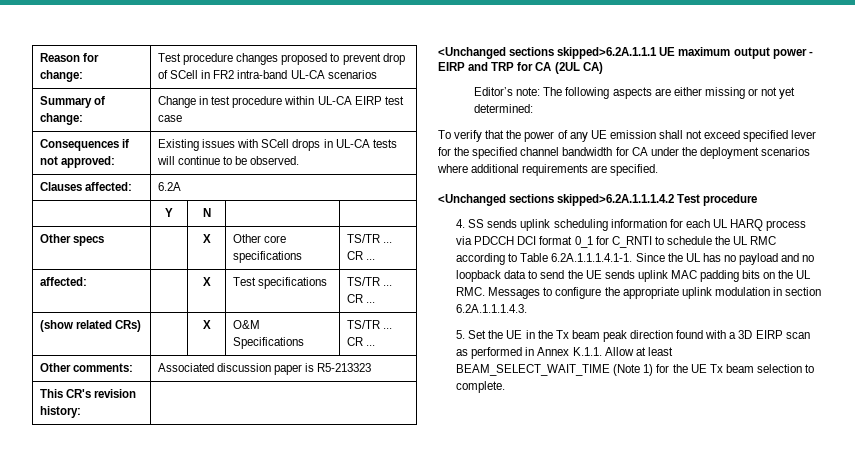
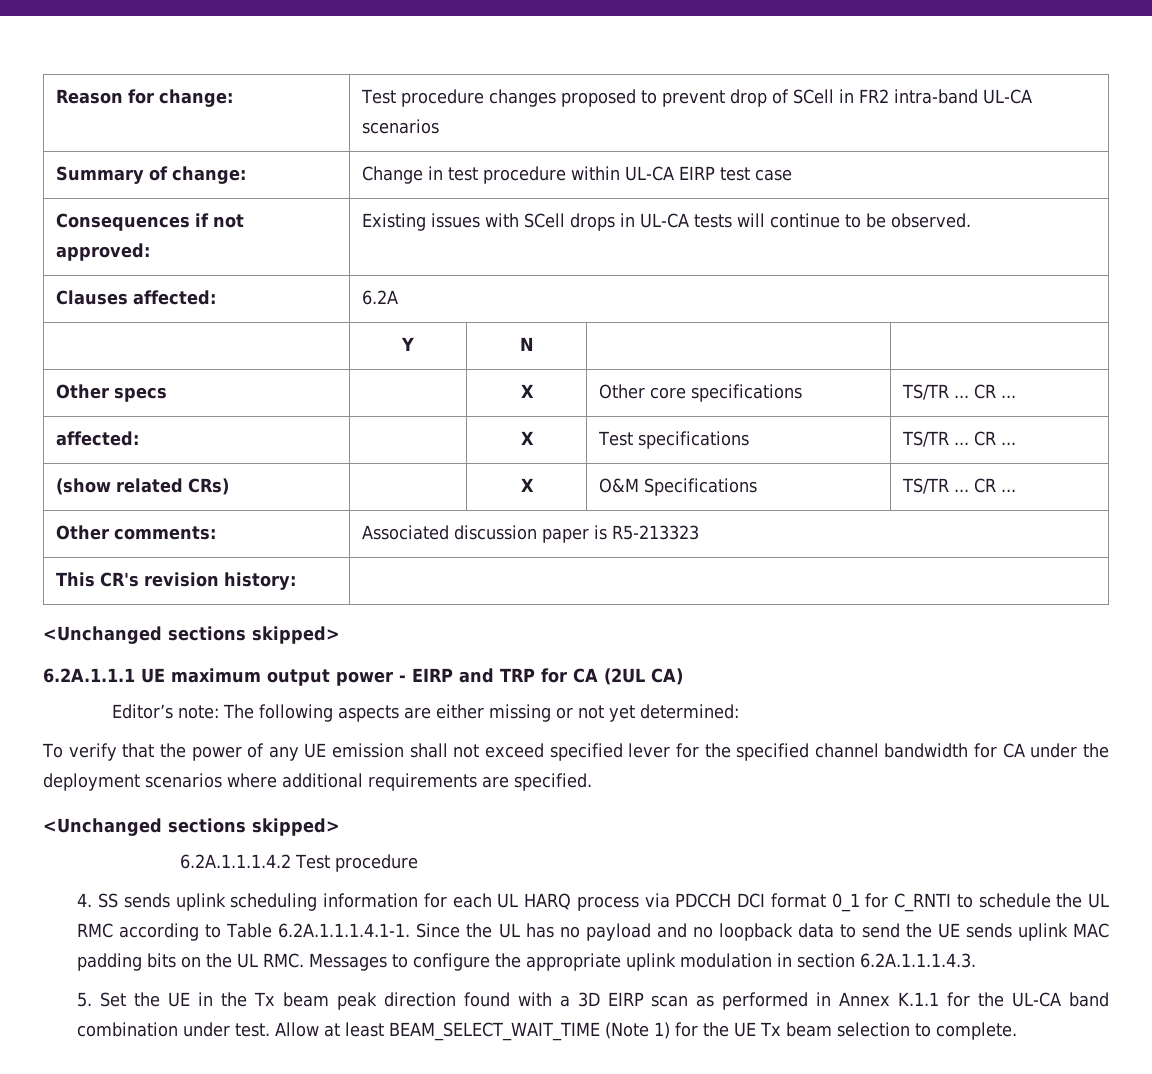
  This CR's revision history: |
- <Unchanged sections skipped>6.2A.1.1.1 UE maximum output power - EIRP and TRP for CA (2UL CA)
+ <Unchanged sections skipped>
+ 6.2A.1.1.1 UE maximum output power - EIRP and TRP for CA (2UL CA)
  To verify that the power of any UE emission shall not exceed specified lever for the specified channel bandwidth for CA under the deployment scenarios where additional requirements are specified.
- <Unchanged sections skipped>6.2A.1.1.1.4.2 Test procedure
+ <Unchanged sections skipped>
+ 6.2A.1.1.1.4.2 Test procedure
- 5. Set the UE in the Tx beam peak direction found with a 3D EIRP scan as performed in Annex K.1.1. Allow at least BEAM_SELECT_WAIT_TIME (Note 1) for the UE Tx beam selection to complete.
+ 5. Set the UE in the Tx beam peak direction found with a 3D EIRP scan as performed in Annex K.1.1 for the UL-CA band combination under test. Allow at least BEAM_SELECT_WAIT_TIME (Note 1) for the UE Tx beam selection to complete.

